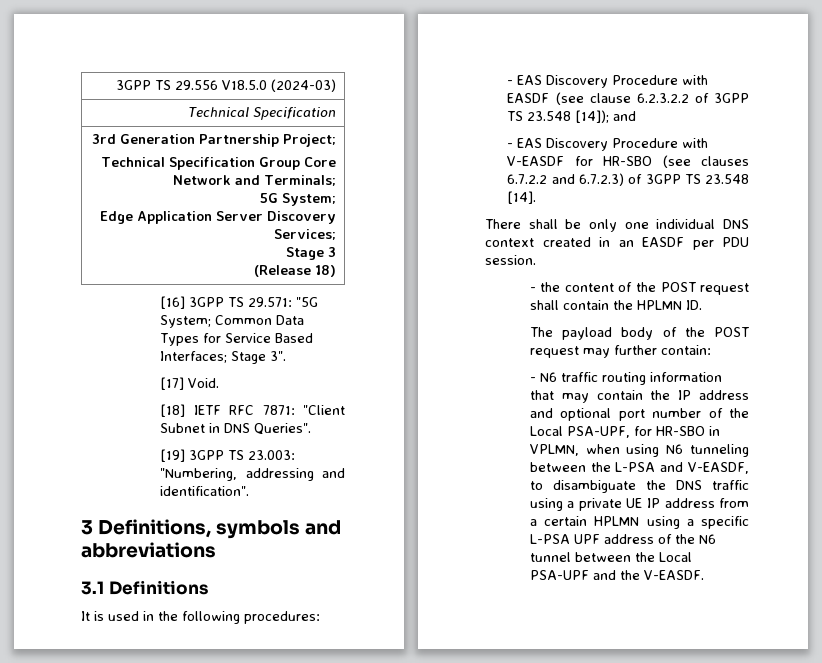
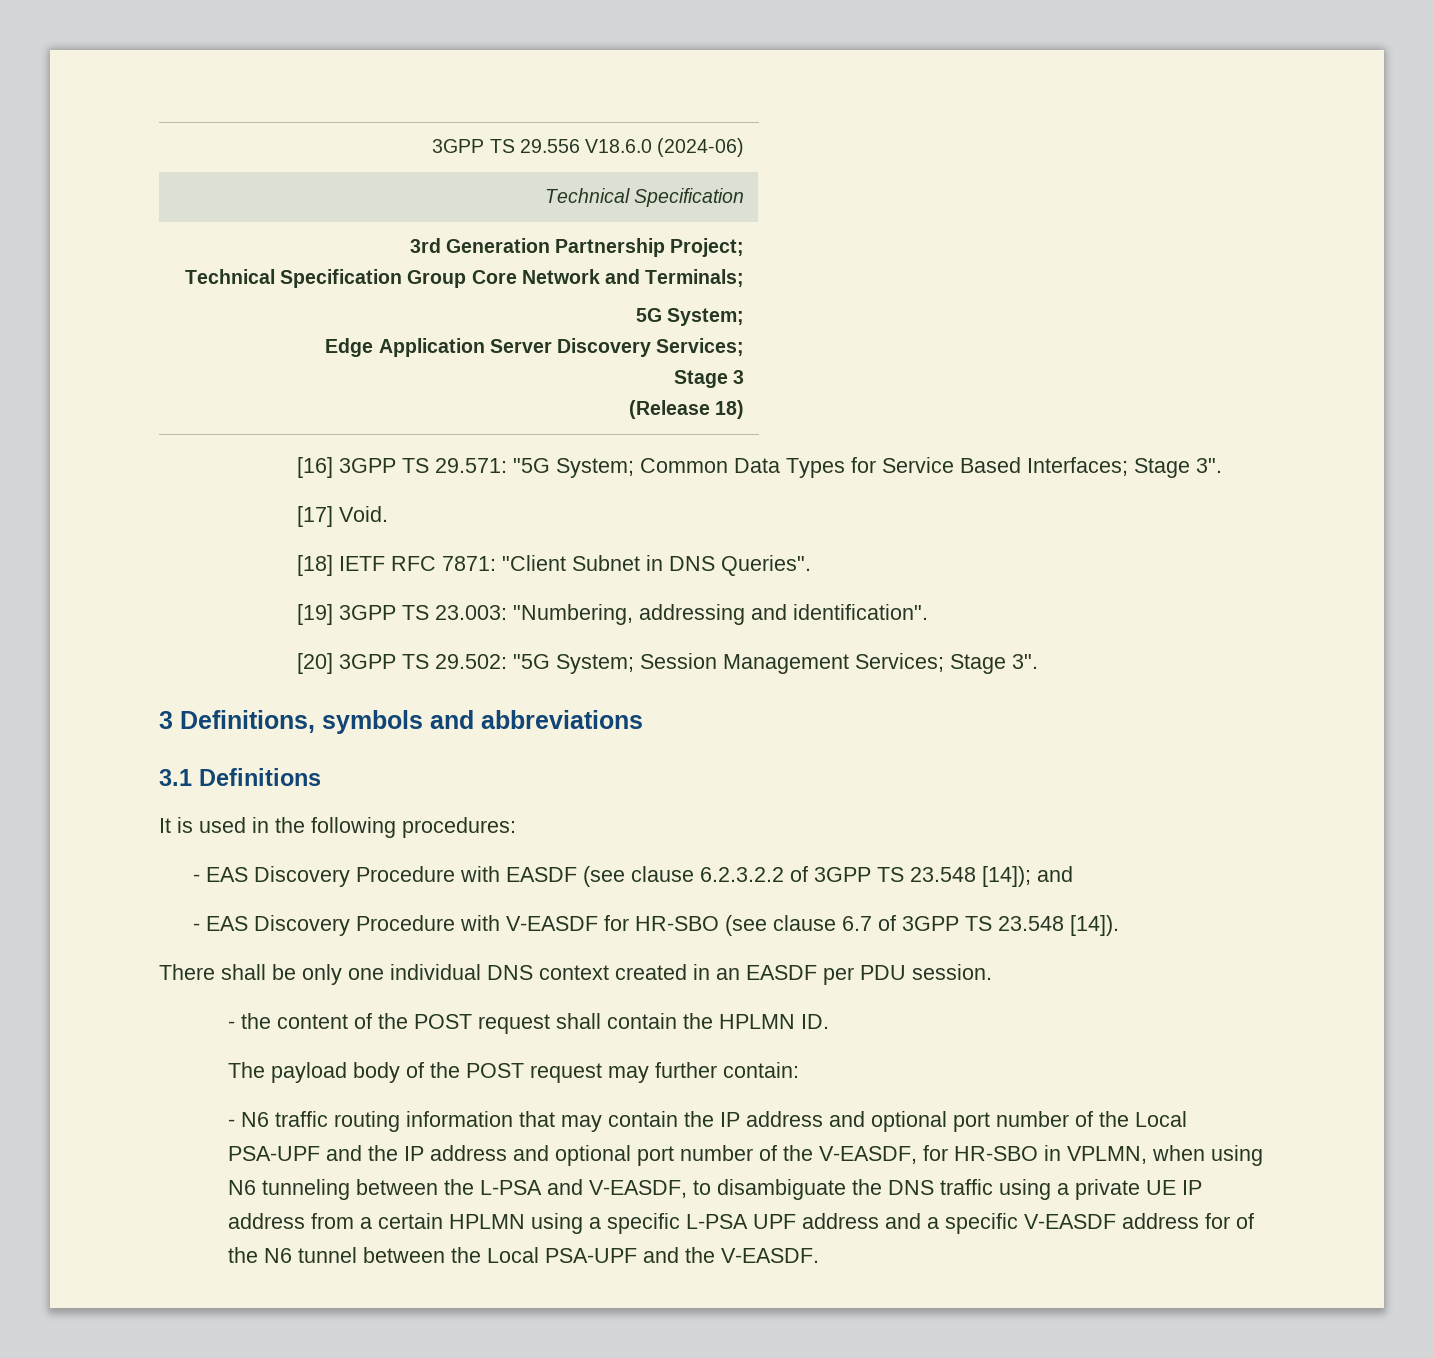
- 3GPP TS 29.556 V18.5.0 (2024-03)
+ 3GPP TS 29.556 V18.6.0 (2024-06)
+ [20] 3GPP TS 29.502: "5G System; Session Management Services; Stage 3".
- - EAS Discovery Procedure with V-EASDF for HR-SBO (see clauses 6.7.2.2 and 6.7.2.3) of 3GPP TS 23.548 [14].
+ - EAS Discovery Procedure with V-EASDF for HR-SBO (see clause 6.7 of 3GPP TS 23.548 [14]).
- - N6 traffic routing information that may contain the IP address and optional port number of the Local PSA-UPF, for HR-SBO in VPLMN, when using N6 tunneling between the L-PSA and V-EASDF, to disambiguate the DNS traffic using a private UE IP address from a certain HPLMN using a specific L-PSA UPF address of the N6 tunnel between the Local PSA-UPF and the V-EASDF.
+ - N6 traffic routing information that may contain the IP address and optional port number of the Local PSA-UPF and the IP address and optional port number of the V-EASDF, for HR-SBO in VPLMN, when using N6 tunneling between the L-PSA and V-EASDF, to disambiguate the DNS traffic using a private UE IP address from a certain HPLMN using a specific L-PSA UPF address and a specific V-EASDF address for of the N6 tunnel between the Local PSA-UPF and the V-EASDF.

